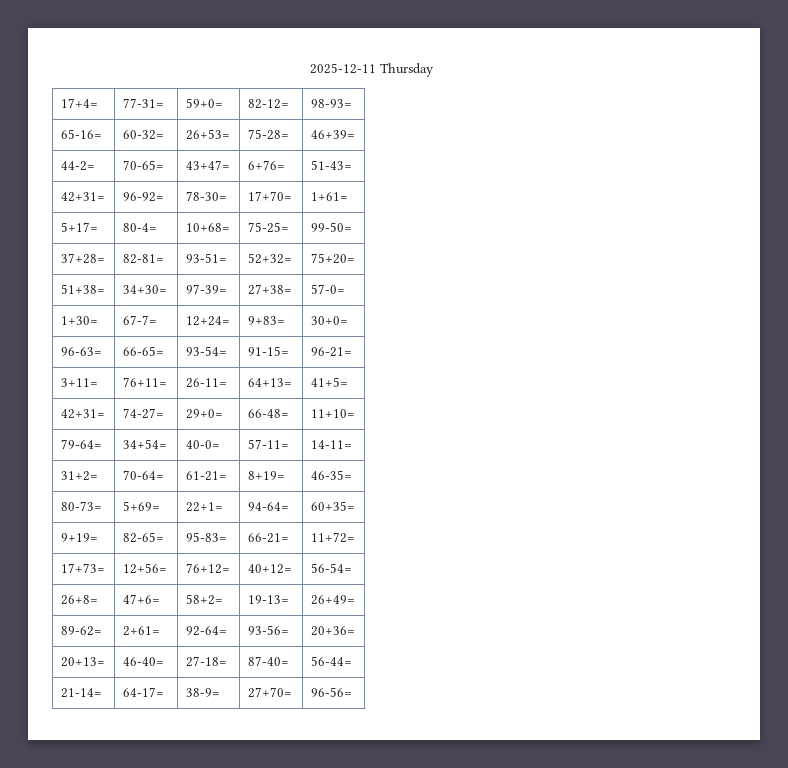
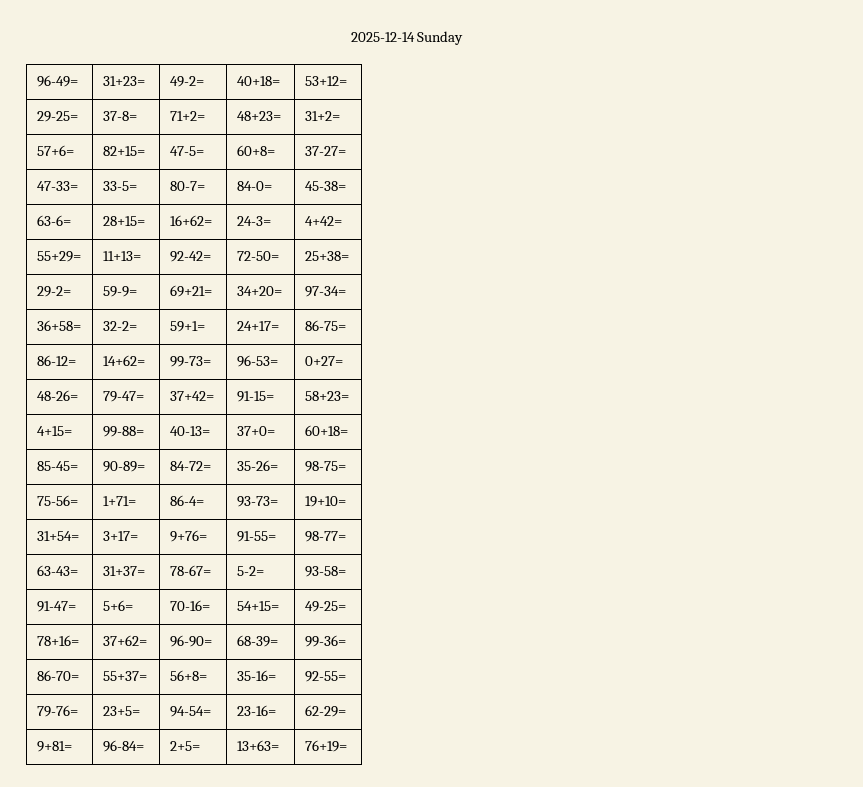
- 2025-12-11 Thursday
- 17+4= | 77-31= | 59+0= | 82-12= | 98-93=
- 65-16= | 60-32= | 26+53= | 75-28= | 46+39=
- 44-2= | 70-65= | 43+47= | 6+76= | 51-43=
- 42+31= | 96-92= | 78-30= | 17+70= | 1+61=
- 5+17= | 80-4= | 10+68= | 75-25= | 99-50=
- 37+28= | 82-81= | 93-51= | 52+32= | 75+20=
- 51+38= | 34+30= | 97-39= | 27+38= | 57-0=
- 1+30= | 67-7= | 12+24= | 9+83= | 30+0=
- 96-63= | 66-65= | 93-54= | 91-15= | 96-21=
- 3+11= | 76+11= | 26-11= | 64+13= | 41+5=
- 42+31= | 74-27= | 29+0= | 66-48= | 11+10=
- 79-64= | 34+54= | 40-0= | 57-11= | 14-11=
- 31+2= | 70-64= | 61-21= | 8+19= | 46-35=
- 80-73= | 5+69= | 22+1= | 94-64= | 60+35=
- 9+19= | 82-65= | 95-83= | 66-21= | 11+72=
- 17+73= | 12+56= | 76+12= | 40+12= | 56-54=
- 26+8= | 47+6= | 58+2= | 19-13= | 26+49=
- 89-62= | 2+61= | 92-64= | 93-56= | 20+36=
- 20+13= | 46-40= | 27-18= | 87-40= | 56-44=
- 21-14= | 64-17= | 38-9= | 27+70= | 96-56=
+ 2025-12-14 Sunday
+ 96-49= | 31+23= | 49-2= | 40+18= | 53+12=
+ 29-25= | 37-8= | 71+2= | 48+23= | 31+2=
+ 57+6= | 82+15= | 47-5= | 60+8= | 37-27=
+ 47-33= | 33-5= | 80-7= | 84-0= | 45-38=
+ 63-6= | 28+15= | 16+62= | 24-3= | 4+42=
+ 55+29= | 11+13= | 92-42= | 72-50= | 25+38=
+ 29-2= | 59-9= | 69+21= | 34+20= | 97-34=
+ 36+58= | 32-2= | 59+1= | 24+17= | 86-75=
+ 86-12= | 14+62= | 99-73= | 96-53= | 0+27=
+ 48-26= | 79-47= | 37+42= | 91-15= | 58+23=
+ 4+15= | 99-88= | 40-13= | 37+0= | 60+18=
+ 85-45= | 90-89= | 84-72= | 35-26= | 98-75=
+ 75-56= | 1+71= | 86-4= | 93-73= | 19+10=
+ 31+54= | 3+17= | 9+76= | 91-55= | 98-77=
+ 63-43= | 31+37= | 78-67= | 5-2= | 93-58=
+ 91-47= | 5+6= | 70-16= | 54+15= | 49-25=
+ 78+16= | 37+62= | 96-90= | 68-39= | 99-36=
+ 86-70= | 55+37= | 56+8= | 35-16= | 92-55=
+ 79-76= | 23+5= | 94-54= | 23-16= | 62-29=
+ 9+81= | 96-84= | 2+5= | 13+63= | 76+19=

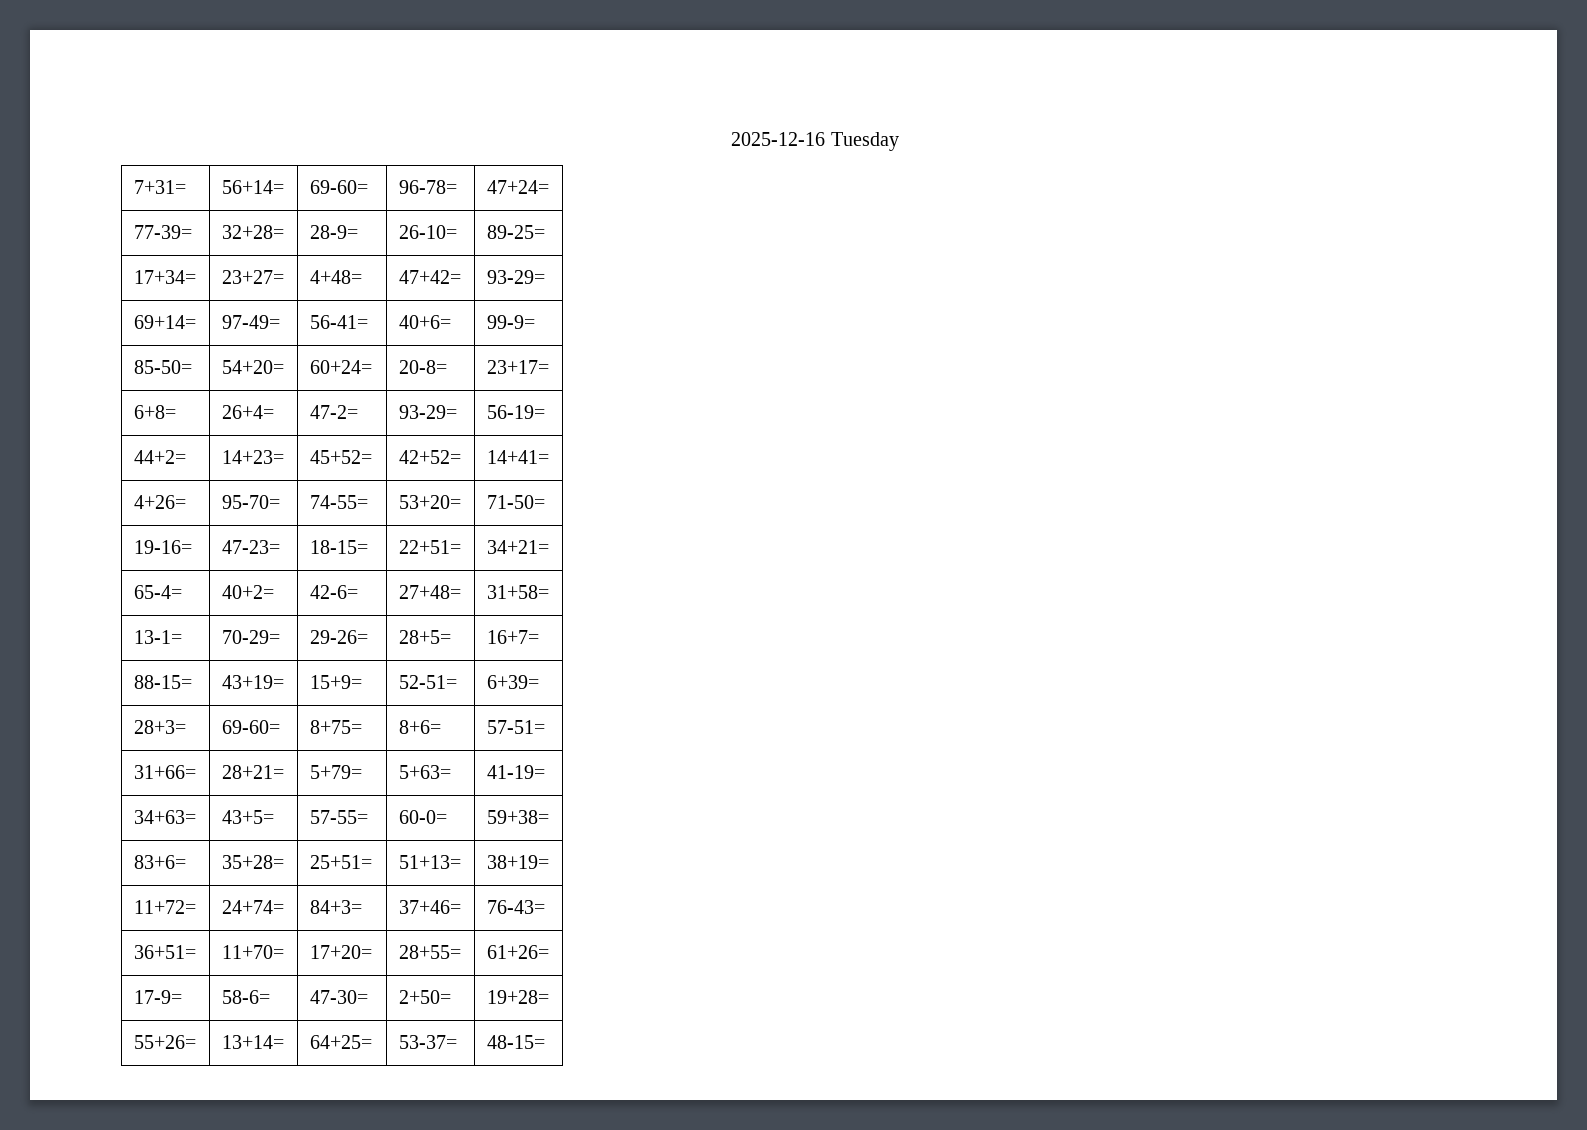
- 2025-12-14 Sunday
- 96-49= | 31+23= | 49-2= | 40+18= | 53+12=
- 29-25= | 37-8= | 71+2= | 48+23= | 31+2=
- 57+6= | 82+15= | 47-5= | 60+8= | 37-27=
- 47-33= | 33-5= | 80-7= | 84-0= | 45-38=
- 63-6= | 28+15= | 16+62= | 24-3= | 4+42=
- 55+29= | 11+13= | 92-42= | 72-50= | 25+38=
- 29-2= | 59-9= | 69+21= | 34+20= | 97-34=
- 36+58= | 32-2= | 59+1= | 24+17= | 86-75=
- 86-12= | 14+62= | 99-73= | 96-53= | 0+27=
- 48-26= | 79-47= | 37+42= | 91-15= | 58+23=
- 4+15= | 99-88= | 40-13= | 37+0= | 60+18=
- 85-45= | 90-89= | 84-72= | 35-26= | 98-75=
- 75-56= | 1+71= | 86-4= | 93-73= | 19+10=
- 31+54= | 3+17= | 9+76= | 91-55= | 98-77=
- 63-43= | 31+37= | 78-67= | 5-2= | 93-58=
- 91-47= | 5+6= | 70-16= | 54+15= | 49-25=
- 78+16= | 37+62= | 96-90= | 68-39= | 99-36=
- 86-70= | 55+37= | 56+8= | 35-16= | 92-55=
- 79-76= | 23+5= | 94-54= | 23-16= | 62-29=
- 9+81= | 96-84= | 2+5= | 13+63= | 76+19=
+ 2025-12-16 Tuesday
+ 7+31= | 56+14= | 69-60= | 96-78= | 47+24=
+ 77-39= | 32+28= | 28-9= | 26-10= | 89-25=
+ 17+34= | 23+27= | 4+48= | 47+42= | 93-29=
+ 69+14= | 97-49= | 56-41= | 40+6= | 99-9=
+ 85-50= | 54+20= | 60+24= | 20-8= | 23+17=
+ 6+8= | 26+4= | 47-2= | 93-29= | 56-19=
+ 44+2= | 14+23= | 45+52= | 42+52= | 14+41=
+ 4+26= | 95-70= | 74-55= | 53+20= | 71-50=
+ 19-16= | 47-23= | 18-15= | 22+51= | 34+21=
+ 65-4= | 40+2= | 42-6= | 27+48= | 31+58=
+ 13-1= | 70-29= | 29-26= | 28+5= | 16+7=
+ 88-15= | 43+19= | 15+9= | 52-51= | 6+39=
+ 28+3= | 69-60= | 8+75= | 8+6= | 57-51=
+ 31+66= | 28+21= | 5+79= | 5+63= | 41-19=
+ 34+63= | 43+5= | 57-55= | 60-0= | 59+38=
+ 83+6= | 35+28= | 25+51= | 51+13= | 38+19=
+ 11+72= | 24+74= | 84+3= | 37+46= | 76-43=
+ 36+51= | 11+70= | 17+20= | 28+55= | 61+26=
+ 17-9= | 58-6= | 47-30= | 2+50= | 19+28=
+ 55+26= | 13+14= | 64+25= | 53-37= | 48-15=

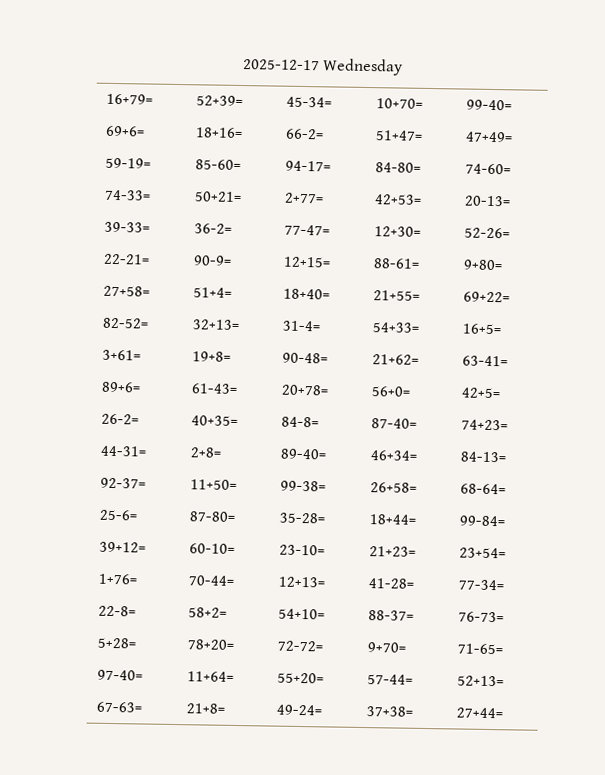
- 2025-12-16 Tuesday
- 7+31= | 56+14= | 69-60= | 96-78= | 47+24=
- 77-39= | 32+28= | 28-9= | 26-10= | 89-25=
- 17+34= | 23+27= | 4+48= | 47+42= | 93-29=
- 69+14= | 97-49= | 56-41= | 40+6= | 99-9=
- 85-50= | 54+20= | 60+24= | 20-8= | 23+17=
- 6+8= | 26+4= | 47-2= | 93-29= | 56-19=
- 44+2= | 14+23= | 45+52= | 42+52= | 14+41=
- 4+26= | 95-70= | 74-55= | 53+20= | 71-50=
- 19-16= | 47-23= | 18-15= | 22+51= | 34+21=
- 65-4= | 40+2= | 42-6= | 27+48= | 31+58=
- 13-1= | 70-29= | 29-26= | 28+5= | 16+7=
- 88-15= | 43+19= | 15+9= | 52-51= | 6+39=
- 28+3= | 69-60= | 8+75= | 8+6= | 57-51=
- 31+66= | 28+21= | 5+79= | 5+63= | 41-19=
- 34+63= | 43+5= | 57-55= | 60-0= | 59+38=
- 83+6= | 35+28= | 25+51= | 51+13= | 38+19=
- 11+72= | 24+74= | 84+3= | 37+46= | 76-43=
- 36+51= | 11+70= | 17+20= | 28+55= | 61+26=
- 17-9= | 58-6= | 47-30= | 2+50= | 19+28=
- 55+26= | 13+14= | 64+25= | 53-37= | 48-15=
+ 2025-12-17 Wednesday
+ 16+79= | 52+39= | 45-34= | 10+70= | 99-40=
+ 69+6= | 18+16= | 66-2= | 51+47= | 47+49=
+ 59-19= | 85-60= | 94-17= | 84-80= | 74-60=
+ 74-33= | 50+21= | 2+77= | 42+53= | 20-13=
+ 39-33= | 36-2= | 77-47= | 12+30= | 52-26=
+ 22-21= | 90-9= | 12+15= | 88-61= | 9+80=
+ 27+58= | 51+4= | 18+40= | 21+55= | 69+22=
+ 82-52= | 32+13= | 31-4= | 54+33= | 16+5=
+ 3+61= | 19+8= | 90-48= | 21+62= | 63-41=
+ 89+6= | 61-43= | 20+78= | 56+0= | 42+5=
+ 26-2= | 40+35= | 84-8= | 87-40= | 74+23=
+ 44-31= | 2+8= | 89-40= | 46+34= | 84-13=
+ 92-37= | 11+50= | 99-38= | 26+58= | 68-64=
+ 25-6= | 87-80= | 35-28= | 18+44= | 99-84=
+ 39+12= | 60-10= | 23-10= | 21+23= | 23+54=
+ 1+76= | 70-44= | 12+13= | 41-28= | 77-34=
+ 22-8= | 58+2= | 54+10= | 88-37= | 76-73=
+ 5+28= | 78+20= | 72-72= | 9+70= | 71-65=
+ 97-40= | 11+64= | 55+20= | 57-44= | 52+13=
+ 67-63= | 21+8= | 49-24= | 37+38= | 27+44=

